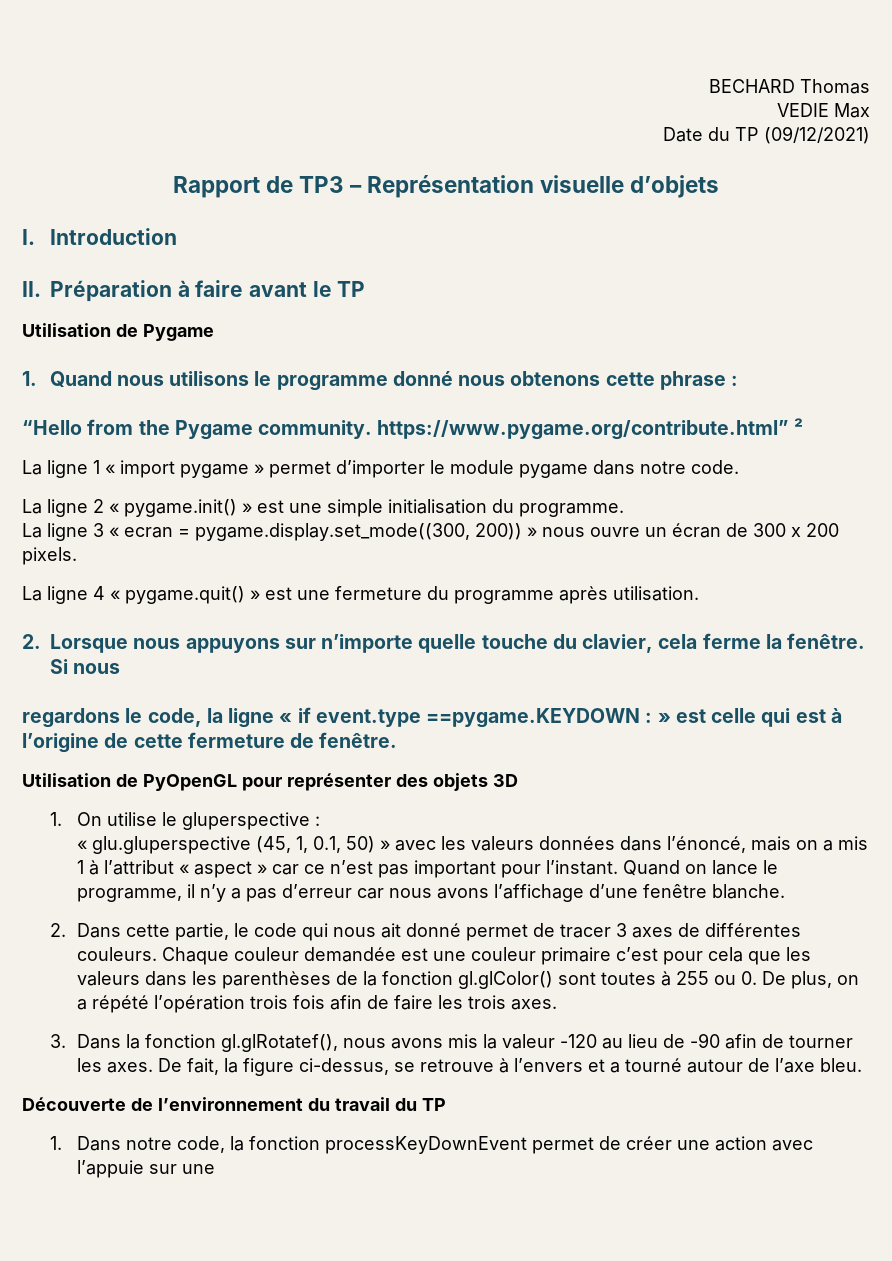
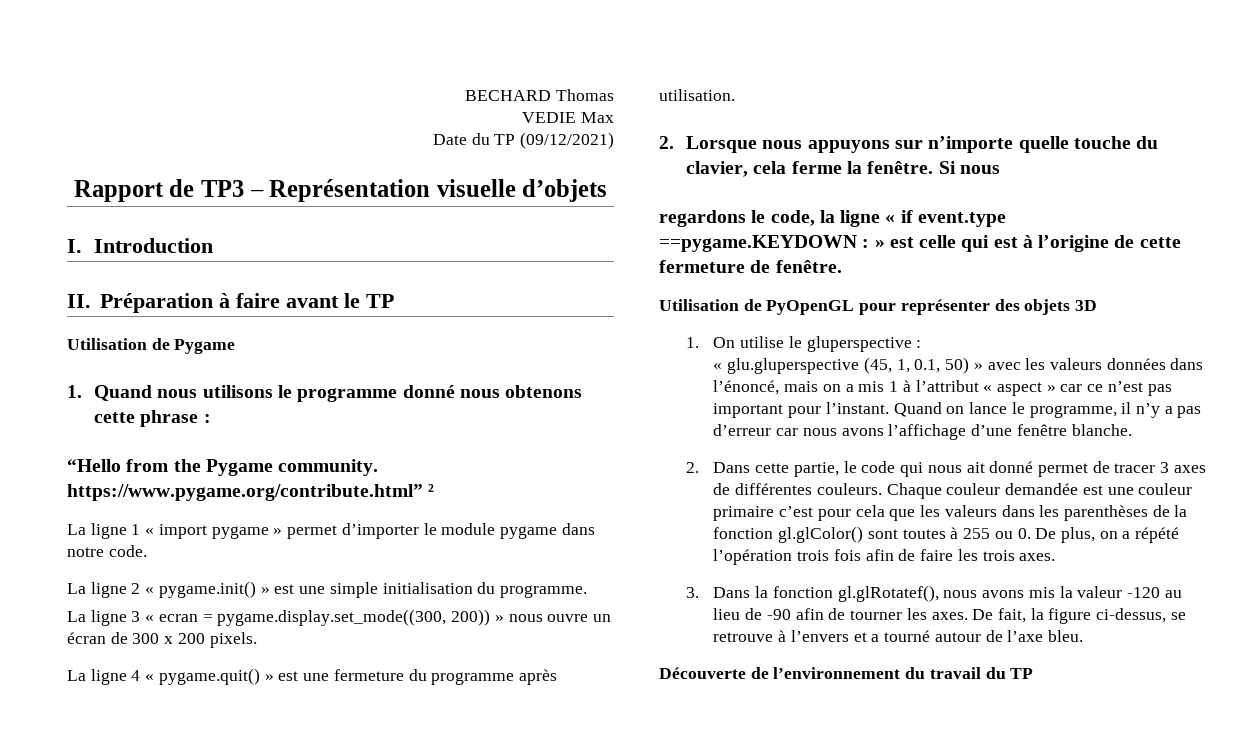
- 1. Dans notre code, la fonction processKeyDownEvent permet de créer une action avec l’appuie sur une

